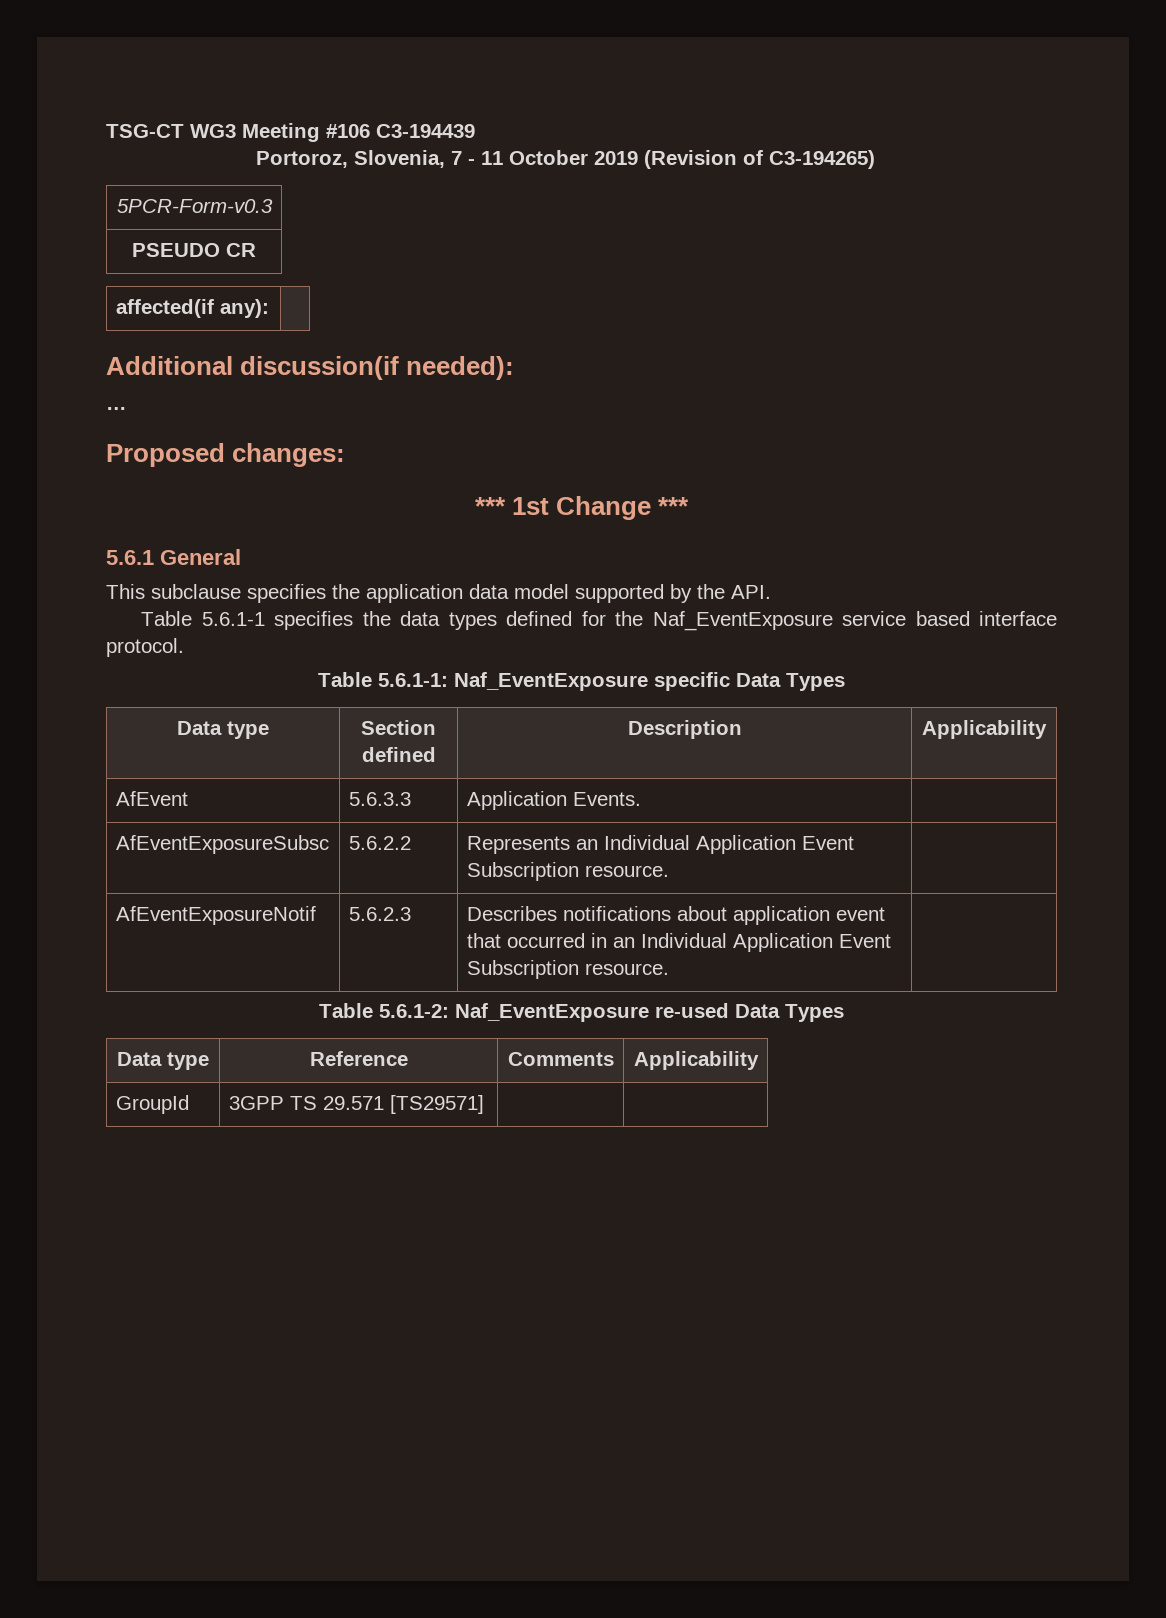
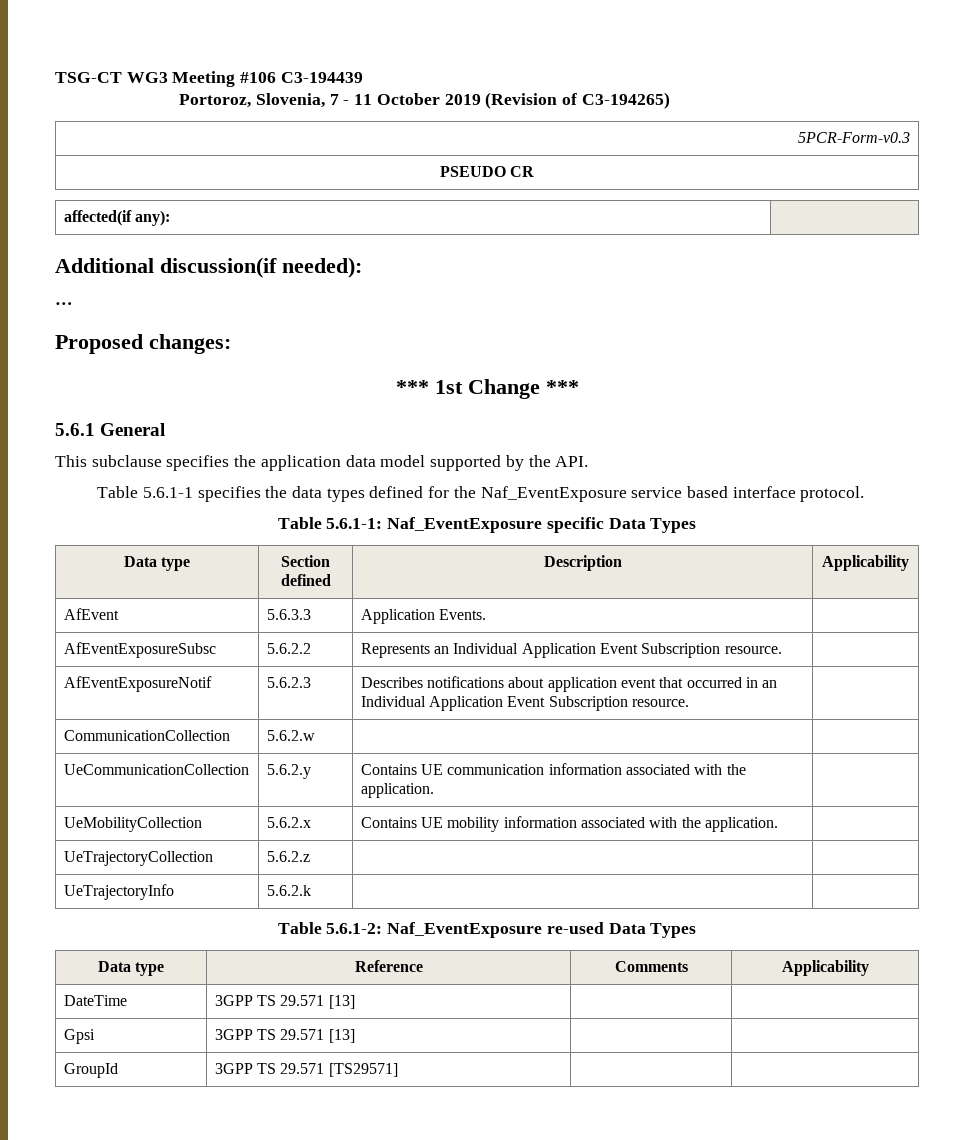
+ CommunicationCollection | 5.6.2.w | |
+ UeCommunicationCollection | 5.6.2.y | Contains UE communication information associated with the application. |
+ UeMobilityCollection | 5.6.2.x | Contains UE mobility information associated with the application. |
+ UeTrajectoryCollection | 5.6.2.z | |
+ UeTrajectoryInfo | 5.6.2.k | |
+ DateTime | 3GPP TS 29.571 [13] | |
+ Gpsi | 3GPP TS 29.571 [13] | |

